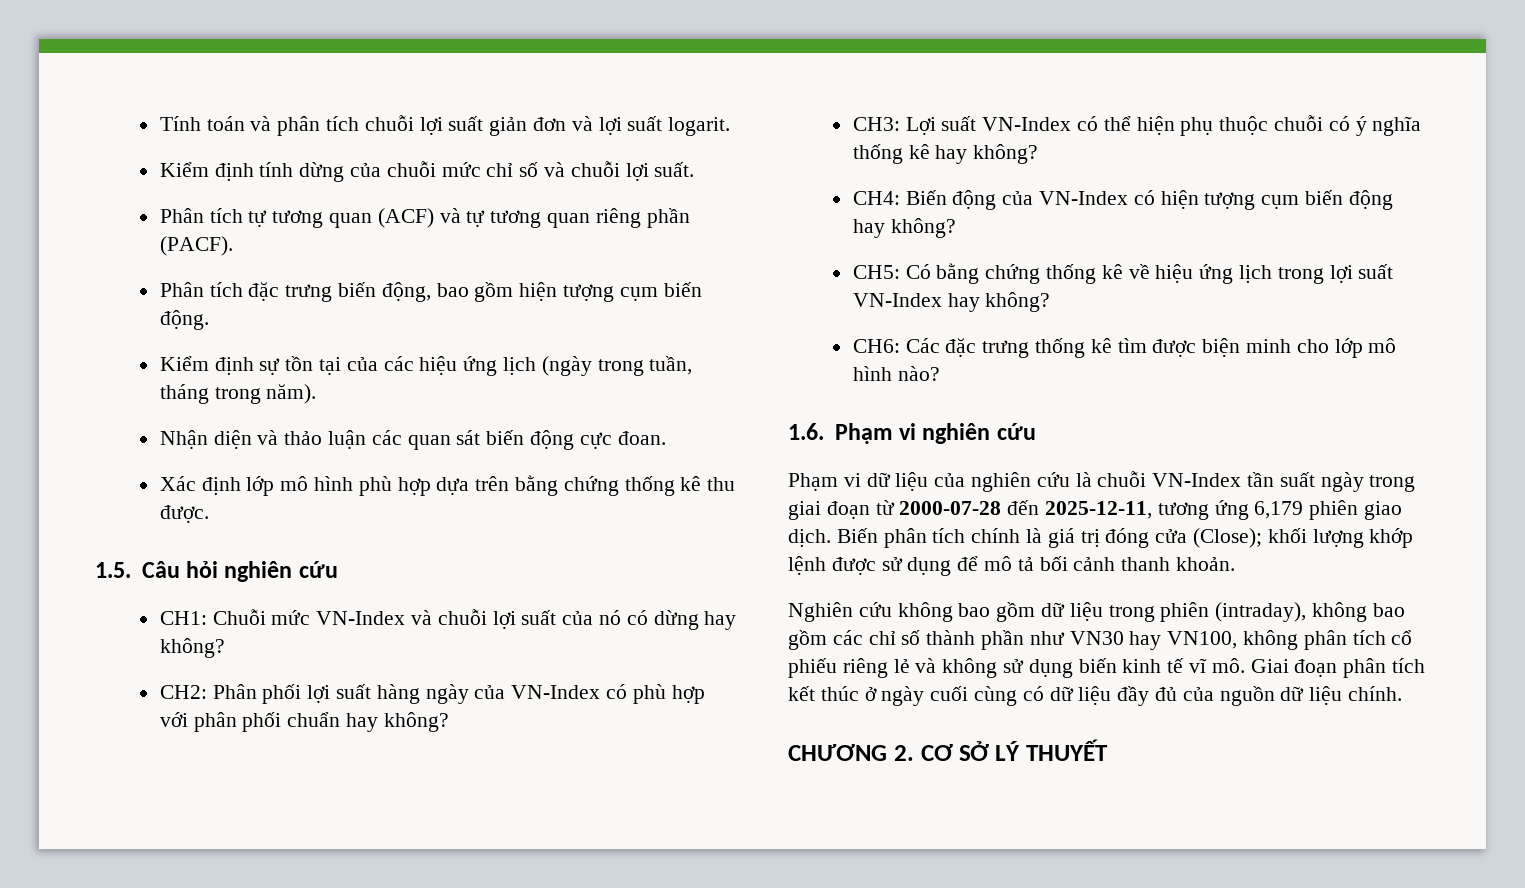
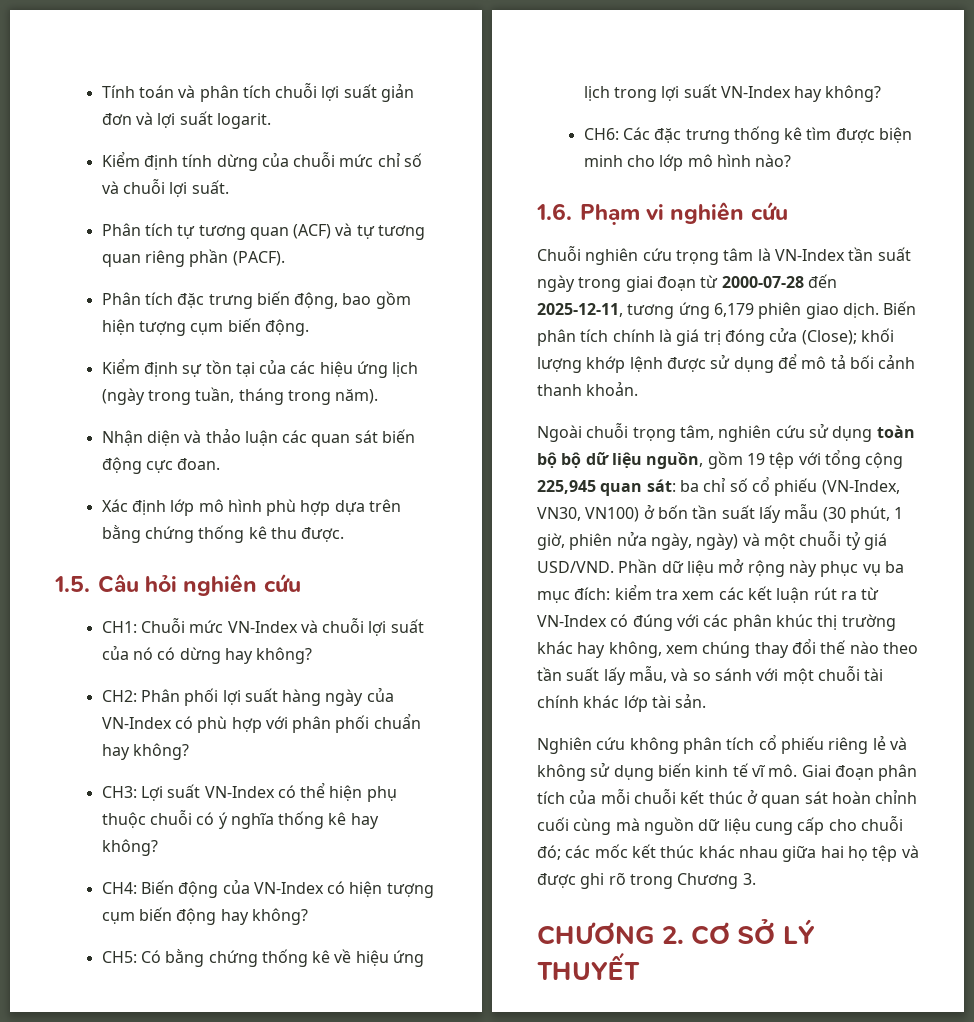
- Phạm vi dữ liệu của nghiên cứu là chuỗi VN-Index tần suất ngày trong giai đoạn từ 2000-07-28 đến 2025-12-11, tương ứng 6,179 phiên giao dịch.
+ Chuỗi nghiên cứu trọng tâm là VN-Index tần suất ngày trong giai đoạn từ 2000-07-28 đến 2025-12-11, tương ứng 6,179 phiên giao dịch.
- Nghiên cứu không bao gồm dữ liệu trong phiên (intraday), không bao gồm các chỉ số thành phần như VN30 hay VN100, không phân tích cổ phiếu riêng lẻ và không sử dụng biến kinh tế vĩ mô.
+ Ngoài chuỗi trọng tâm, nghiên cứu sử dụng toàn bộ bộ dữ liệu nguồn, gồm 19 tệp với tổng cộng 225,945 quan sát: ba chỉ số cổ phiếu (VN-Index, VN30, VN100) ở bốn tần suất lấy mẫu (30 phút, 1 giờ, phiên nửa ngày, ngày) và một chuỗi tỷ giá USD/VND. Phần dữ liệu mở rộng này phục vụ ba mục đích: kiểm tra xem các kết luận rút ra từ VN-Index có đúng với các phân khúc thị trường khác hay không, xem chúng thay đổi thế nào theo tần suất lấy mẫu, và so sánh với một chuỗi tài chính khác lớp tài sản.
+ Nghiên cứu không phân tích cổ phiếu riêng lẻ và không sử dụng biến kinh tế vĩ mô.
- Giai đoạn phân tích kết thúc ở ngày cuối cùng có dữ liệu đầy đủ của nguồn dữ liệu chính.
+ Giai đoạn phân tích của mỗi chuỗi kết thúc ở quan sát hoàn chỉnh cuối cùng mà nguồn dữ liệu cung cấp cho chuỗi đó; các mốc kết thúc khác nhau giữa hai họ tệp và được ghi rõ trong Chương 3.

